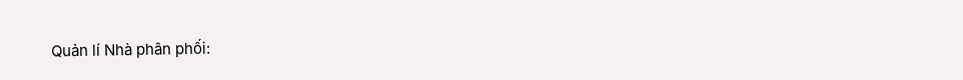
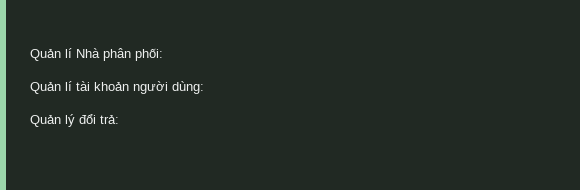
+ Quản lí tài khoản người dùng:
+ Quản lý đổi trả:

